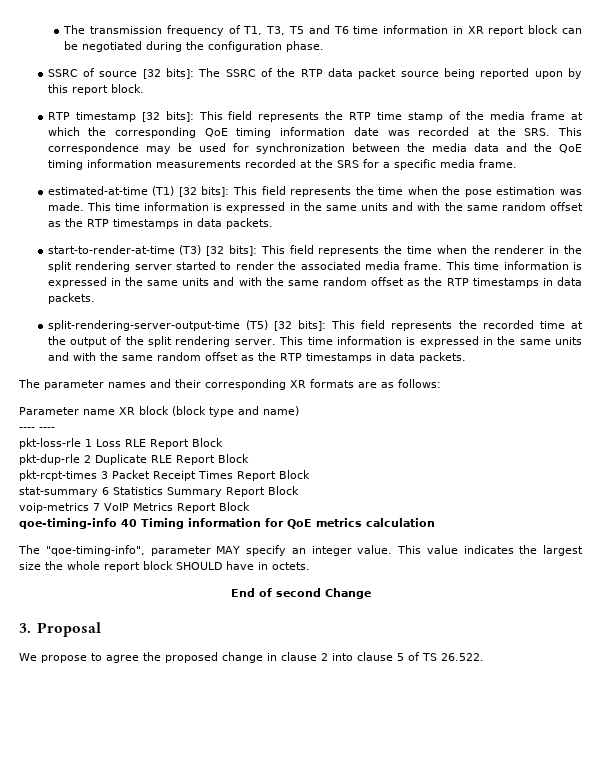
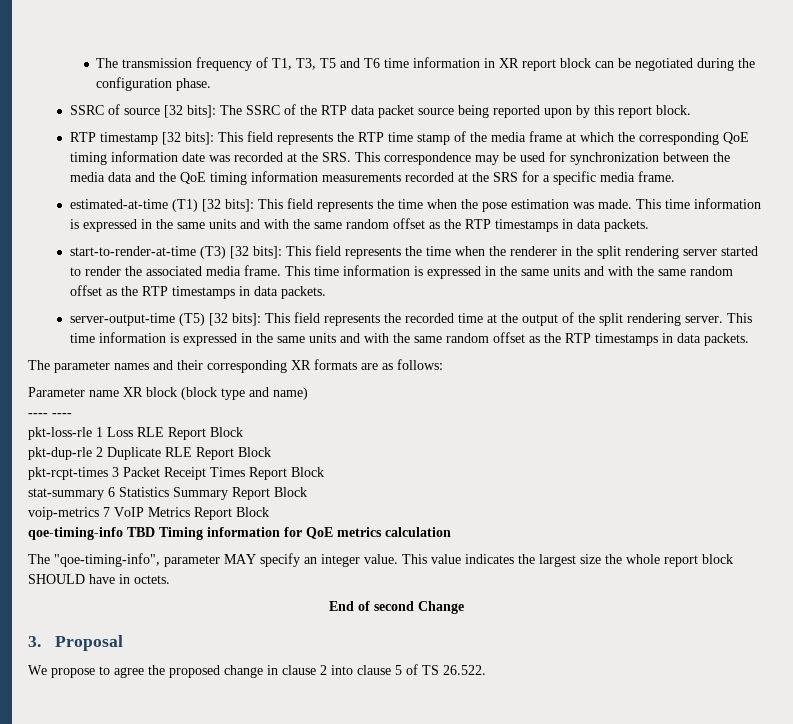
- split-rendering-server-output-time (T5) [32 bits]: This field represents the recorded time at the output of the split rendering server.
+ server-output-time (T5) [32 bits]: This field represents the recorded time at the output of the split rendering server.
- qoe-timing-info 40 Timing information for QoE metrics calculation
+ qoe-timing-info TBD Timing information for QoE metrics calculation

